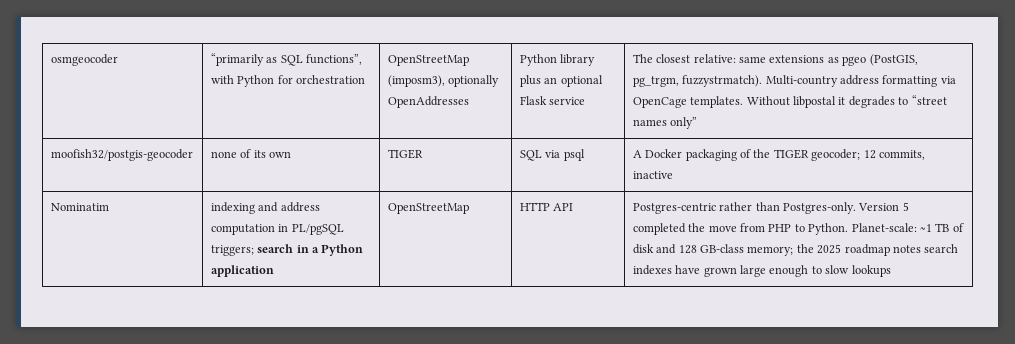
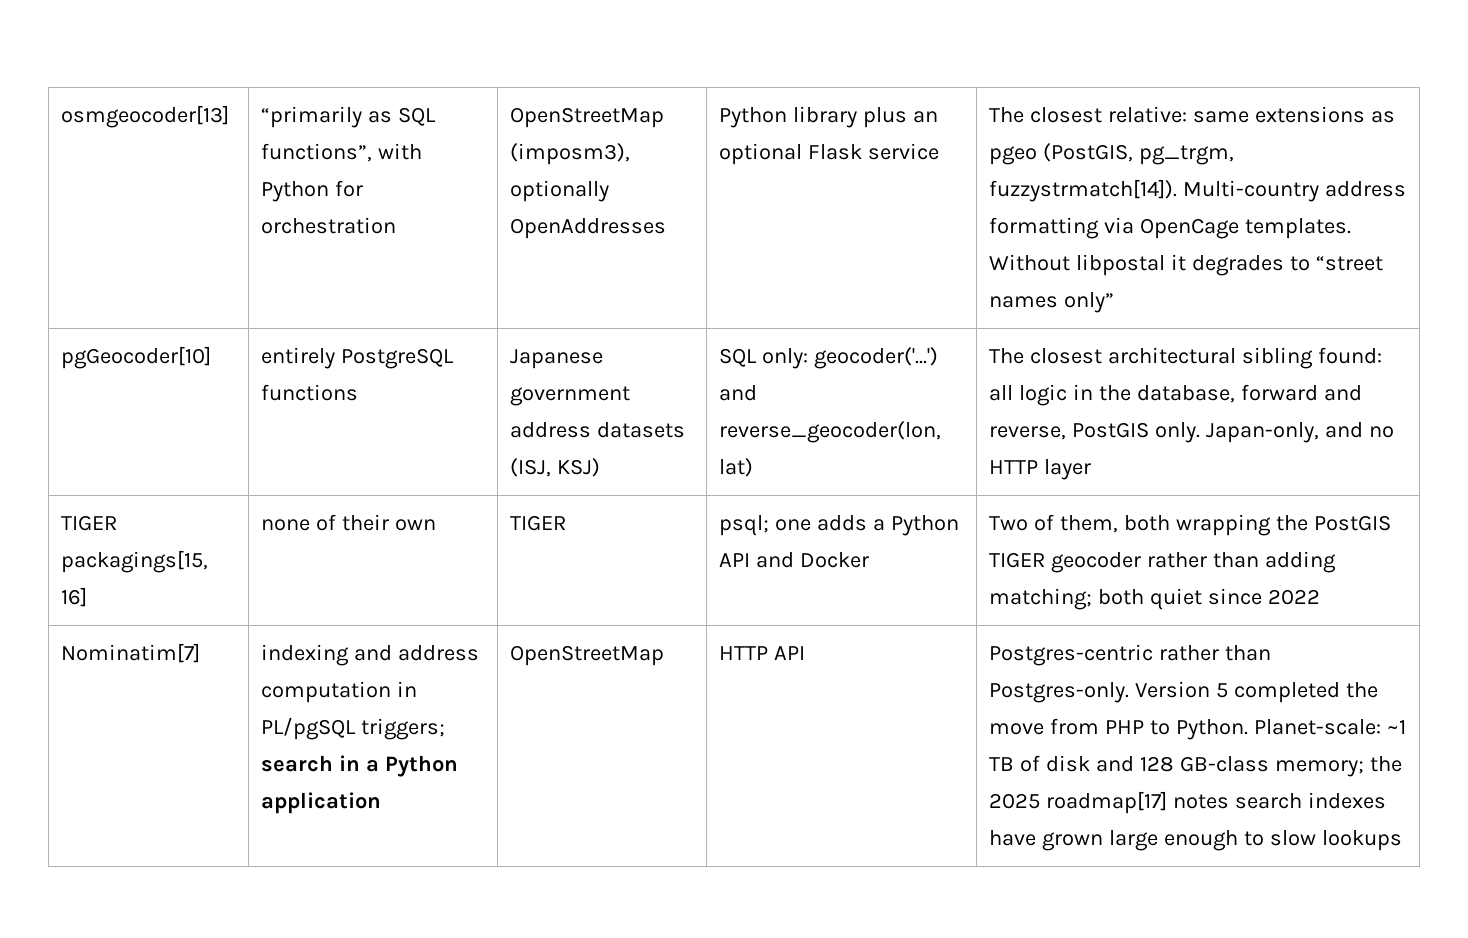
- osmgeocoder
+ osmgeocoder[13]
- The closest relative: same extensions as pgeo (PostGIS, pg_trgm, fuzzystrmatch).
+ The closest relative: same extensions as pgeo (PostGIS, pg_trgm, fuzzystrmatch[14]).
- moofish32/postgis-geocoder | none of its own | TIGER | SQL via psql | A Docker packaging of the TIGER geocoder; 12 commits, inactive
- Nominatim
+ pgGeocoder[10] | entirely PostgreSQL functions | Japanese government address datasets (ISJ, KSJ) | SQL only: geocoder('...') and reverse_geocoder(lon, lat) | The closest architectural sibling found: all logic in the database, forward and reverse, PostGIS only. Japan-only, and no HTTP layer
+ TIGER packagings[15, 16] | none of their own | TIGER | psql; one adds a Python API and Docker | Two of them, both wrapping the PostGIS TIGER geocoder rather than adding matching; both quiet since 2022
+ Nominatim[7]
- Planet-scale: ~1 TB of disk and 128 GB-class memory; the 2025 roadmap notes search indexes have grown large enough to slow lookups
+ Planet-scale: ~1 TB of disk and 128 GB-class memory; the 2025 roadmap[17] notes search indexes have grown large enough to slow lookups

